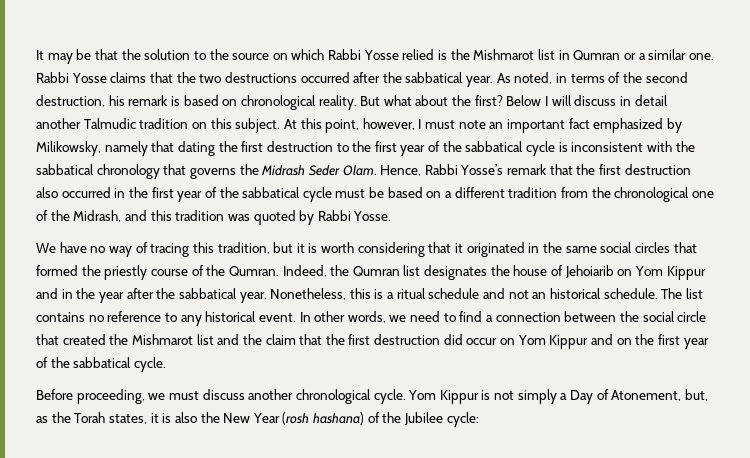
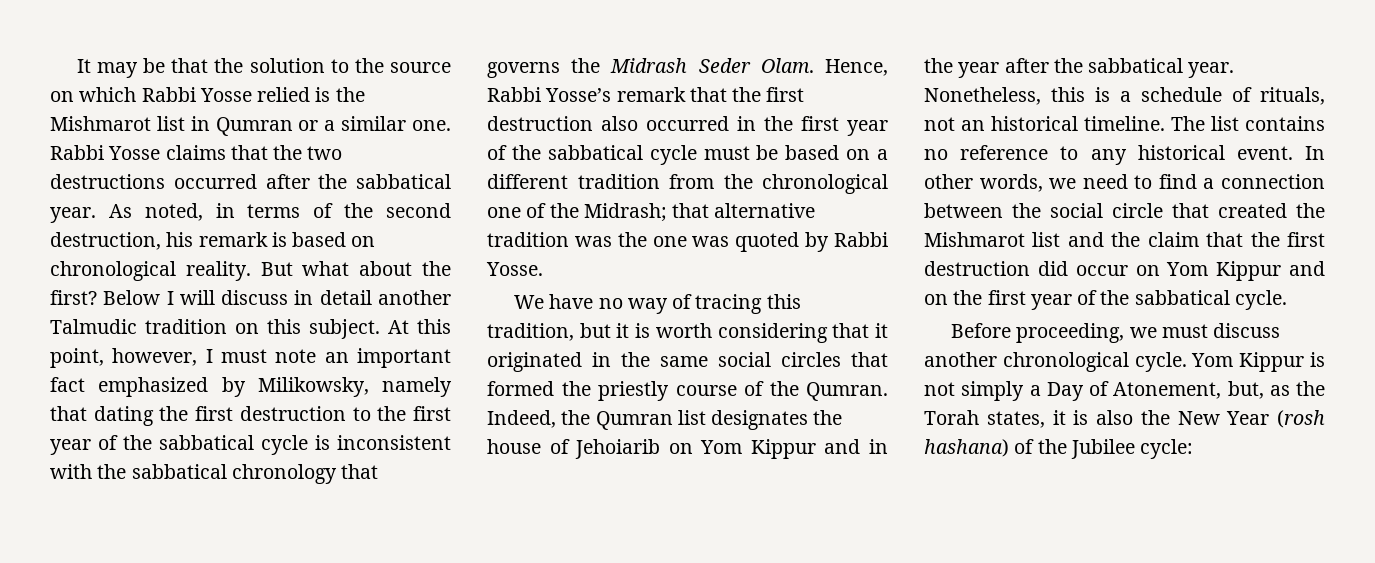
- Hence, Rabbi Yosse’s remark that the first destruction also occurred in the first year of the sabbatical cycle must be based on a different tradition from the chronological one of the Midrash, and this tradition was quoted by Rabbi Yosse.
+ Hence, Rabbi Yosse’s remark that the first destruction also occurred in the first year of the sabbatical cycle must be based on a different tradition from the chronological one of the Midrash; that alternative tradition was the one was quoted by Rabbi Yosse.
- Nonetheless, this is a ritual schedule and not an historical schedule.
+ Nonetheless, this is a schedule of rituals, not an historical timeline.

